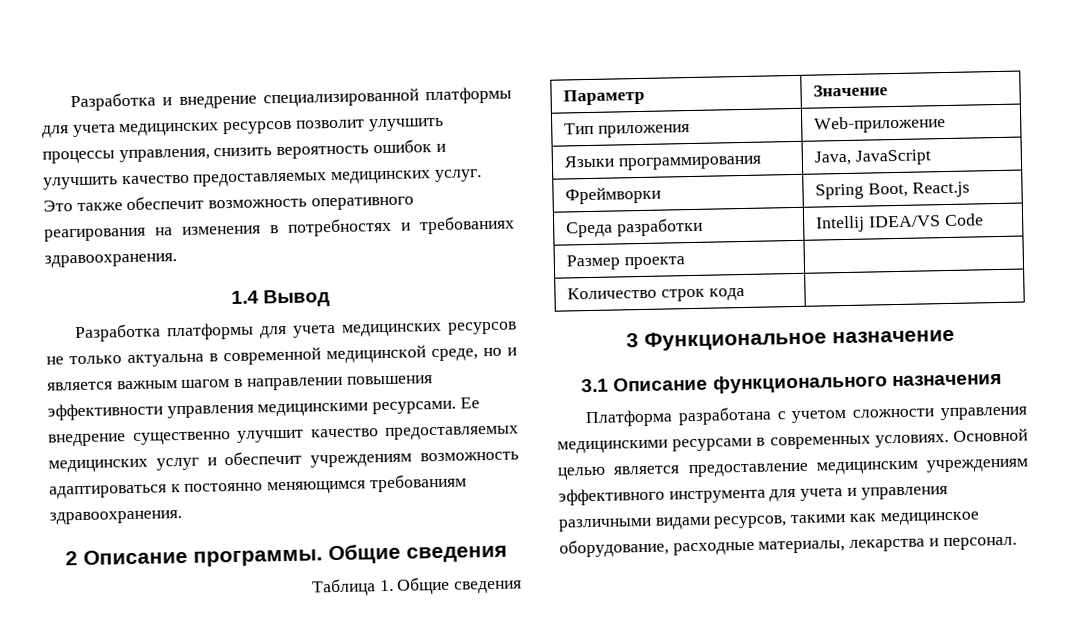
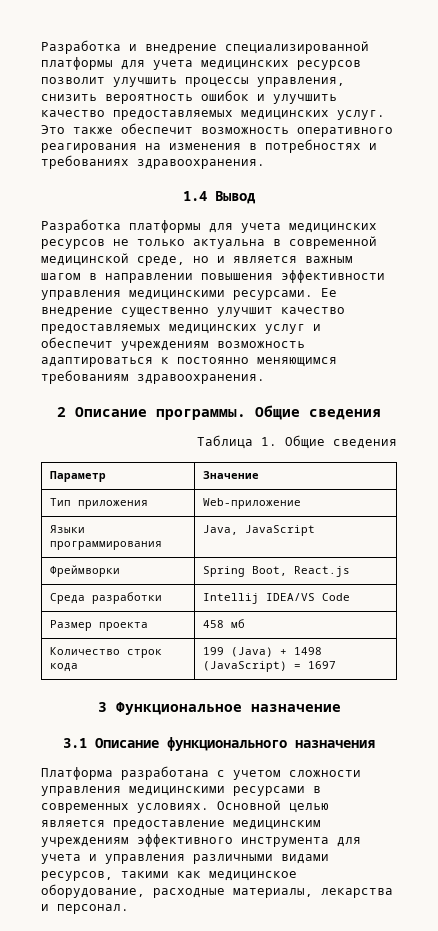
- Размер проекта |
+ Размер проекта | 458 мб
- Количество строк кода |
+ Количество строк кода | 199 (Java) + 1498 (JavaScript) = 1697

